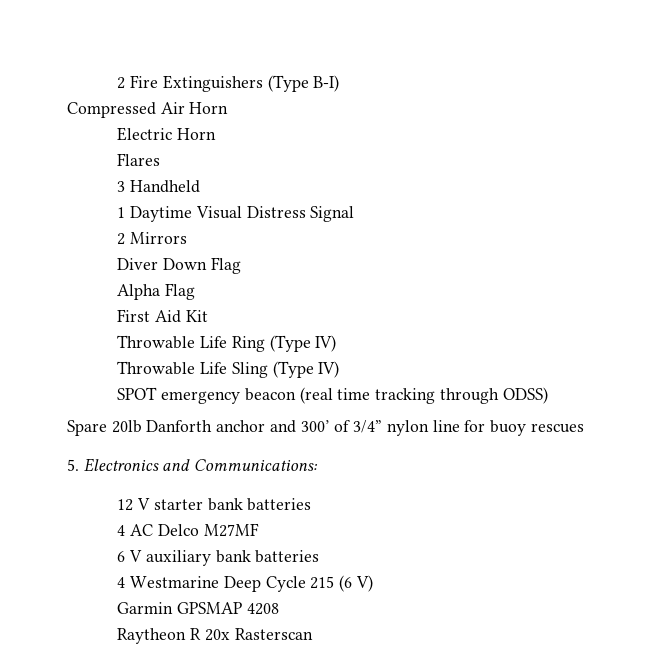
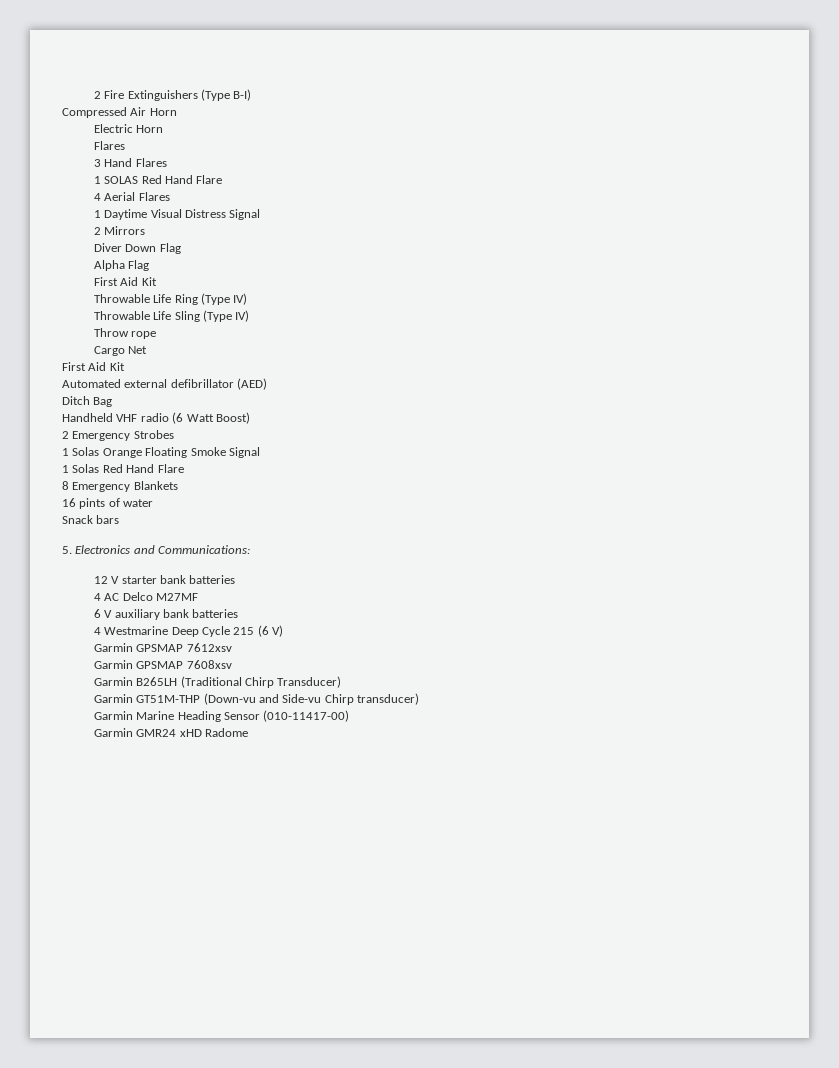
- 3 Handheld
+ 3 Hand Flares
+ 1 SOLAS Red Hand Flare
+ 4 Aerial Flares
- SPOT emergency beacon (real time tracking through ODSS)
- Spare 20lb Danforth anchor and 300’ of 3/4” nylon line for buoy rescues
+ Throw rope
+ Cargo Net
+ First Aid Kit
+ Automated external defibrillator (AED)
+ Ditch Bag
+ Handheld VHF radio (6 Watt Boost)
+ 2 Emergency Strobes
+ 1 Solas Orange Floating Smoke Signal
+ 1 Solas Red Hand Flare
+ 8 Emergency Blankets
+ 16 pints of water
+ Snack bars
- Garmin GPSMAP 4208
- Raytheon R 20x Rasterscan
+ Garmin GPSMAP 7612xsv
+ Garmin GPSMAP 7608xsv
+ Garmin B265LH (Traditional Chirp Transducer)
+ Garmin GT51M-THP (Down-vu and Side-vu Chirp transducer)
+ Garmin Marine Heading Sensor (010-11417-00)
+ Garmin GMR24 xHD Radome

